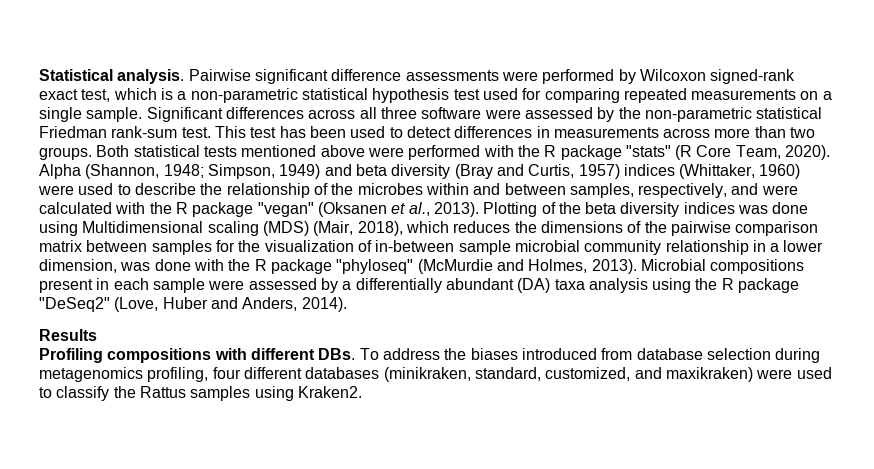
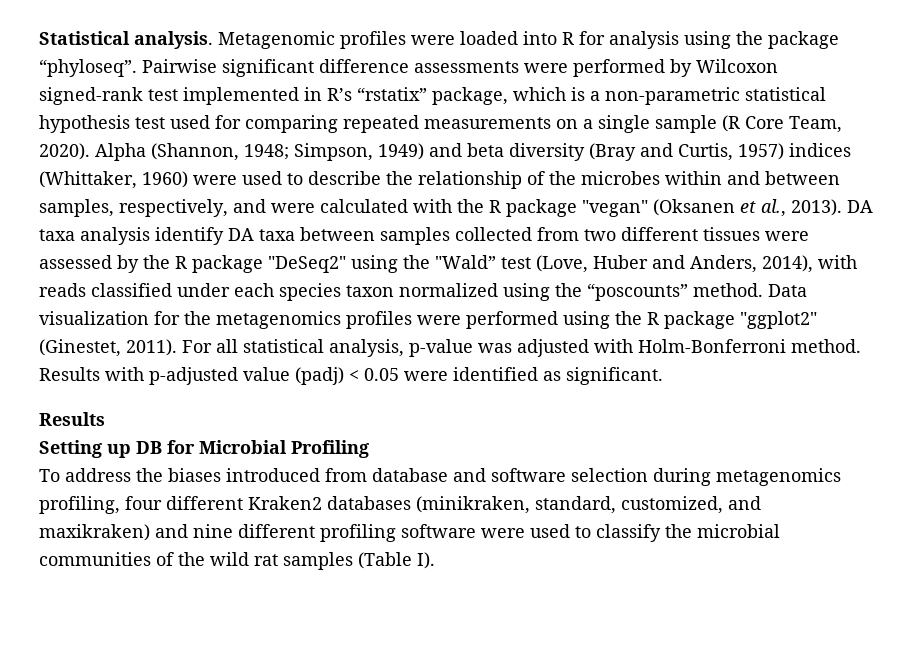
+ Metagenomic profiles were loaded into R for analysis using the package “phyloseq”.
- Pairwise significant difference assessments were performed by Wilcoxon signed-rank exact test, which is a non-parametric statistical hypothesis test used for comparing repeated measurements on a single sample. Significant differences across all three software were assessed by the non-parametric statistical Friedman rank-sum test. This test has been used to detect differences in measurements across more than two groups. Both statistical tests mentioned above were performed with the R package "stats" (R Core Team, 2020).
+ Pairwise significant difference assessments were performed by Wilcoxon signed-rank test implemented in R’s “rstatix” package, which is a non-parametric statistical hypothesis test used for comparing repeated measurements on a single sample (R Core Team, 2020).
- Plotting of the beta diversity indices was done using Multidimensional scaling (MDS) (Mair, 2018), which reduces the dimensions of the pairwise comparison matrix between samples for the visualization of in-between sample microbial community relationship in a lower dimension, was done with the R package "phyloseq" (McMurdie and Holmes, 2013). Microbial compositions present in each sample were assessed by a differentially abundant (DA) taxa analysis using the R package "DeSeq2" (Love, Huber and Anders, 2014).
+ DA taxa analysis identify DA taxa between samples collected from two different tissues were assessed by the R package "DeSeq2" using the "Wald” test (Love, Huber and Anders, 2014), with reads classified under each species taxon normalized using the “poscounts” method. Data visualization for the metagenomics profiles were performed using the R package "ggplot2" (Ginestet, 2011). For all statistical analysis, p-value was adjusted with Holm-Bonferroni method. Results with p-adjusted value (padj) < 0.05 were identified as significant.
  Results
- Profiling compositions with different DBs. To address the biases introduced from database selection during metagenomics profiling, four different databases (minikraken, standard, customized, and maxikraken) were used to classify the Rattus samples using Kraken2.
+ Setting up DB for Microbial Profiling
+ To address the biases introduced from database and software selection during metagenomics profiling, four different Kraken2 databases (minikraken, standard, customized, and maxikraken) and nine different profiling software were used to classify the microbial communities of the wild rat samples (Table I).

